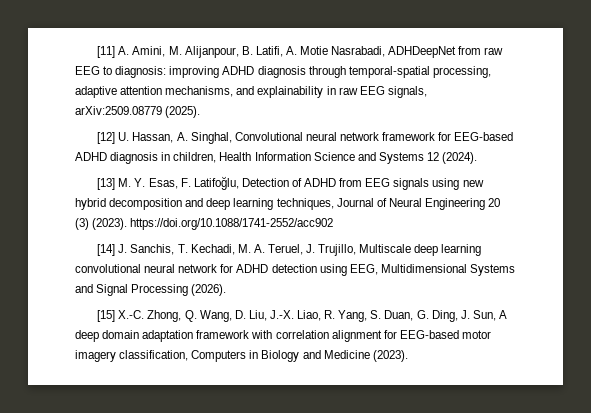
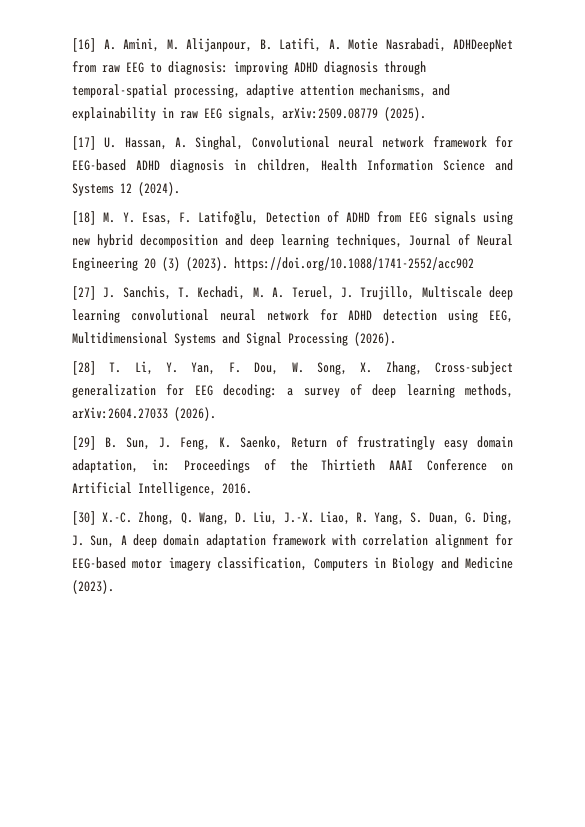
- [11] A. Amini, M. Alijanpour, B. Latifi, A. Motie Nasrabadi, ADHDeepNet from raw EEG to diagnosis: improving ADHD diagnosis through temporal-spatial processing, adaptive attention mechanisms, and explainability in raw EEG signals, arXiv:2509.08779 (2025).
+ [16] A. Amini, M. Alijanpour, B. Latifi, A. Motie Nasrabadi, ADHDeepNet from raw EEG to diagnosis: improving ADHD diagnosis through temporal-spatial processing, adaptive attention mechanisms, and explainability in raw EEG signals, arXiv:2509.08779 (2025).
- [12] U. Hassan, A. Singhal, Convolutional neural network framework for EEG-based ADHD diagnosis in children, Health Information Science and Systems 12 (2024).
+ [17] U. Hassan, A. Singhal, Convolutional neural network framework for EEG-based ADHD diagnosis in children, Health Information Science and Systems 12 (2024).
- [13] M. Y. Esas, F. Latifoğlu, Detection of ADHD from EEG signals using new hybrid decomposition and deep learning techniques, Journal of Neural Engineering 20 (3) (2023). https://doi.org/10.1088/1741-2552/acc902
+ [18] M. Y. Esas, F. Latifoğlu, Detection of ADHD from EEG signals using new hybrid decomposition and deep learning techniques, Journal of Neural Engineering 20 (3) (2023). https://doi.org/10.1088/1741-2552/acc902
- [14] J. Sanchis, T. Kechadi, M. A. Teruel, J. Trujillo, Multiscale deep learning convolutional neural network for ADHD detection using EEG, Multidimensional Systems and Signal Processing (2026).
+ [27] J. Sanchis, T. Kechadi, M. A. Teruel, J. Trujillo, Multiscale deep learning convolutional neural network for ADHD detection using EEG, Multidimensional Systems and Signal Processing (2026).
- [15] X.-C. Zhong, Q. Wang, D. Liu, J.-X. Liao, R. Yang, S. Duan, G. Ding, J. Sun, A deep domain adaptation framework with correlation alignment for EEG-based motor imagery classification, Computers in Biology and Medicine (2023).
+ [28] T. Li, Y. Yan, F. Dou, W. Song, X. Zhang, Cross-subject generalization for EEG decoding: a survey of deep learning methods, arXiv:2604.27033 (2026).
+ [29] B. Sun, J. Feng, K. Saenko, Return of frustratingly easy domain adaptation, in: Proceedings of the Thirtieth AAAI Conference on Artificial Intelligence, 2016.
+ [30] X.-C. Zhong, Q. Wang, D. Liu, J.-X. Liao, R. Yang, S. Duan, G. Ding, J. Sun, A deep domain adaptation framework with correlation alignment for EEG-based motor imagery classification, Computers in Biology and Medicine (2023).

